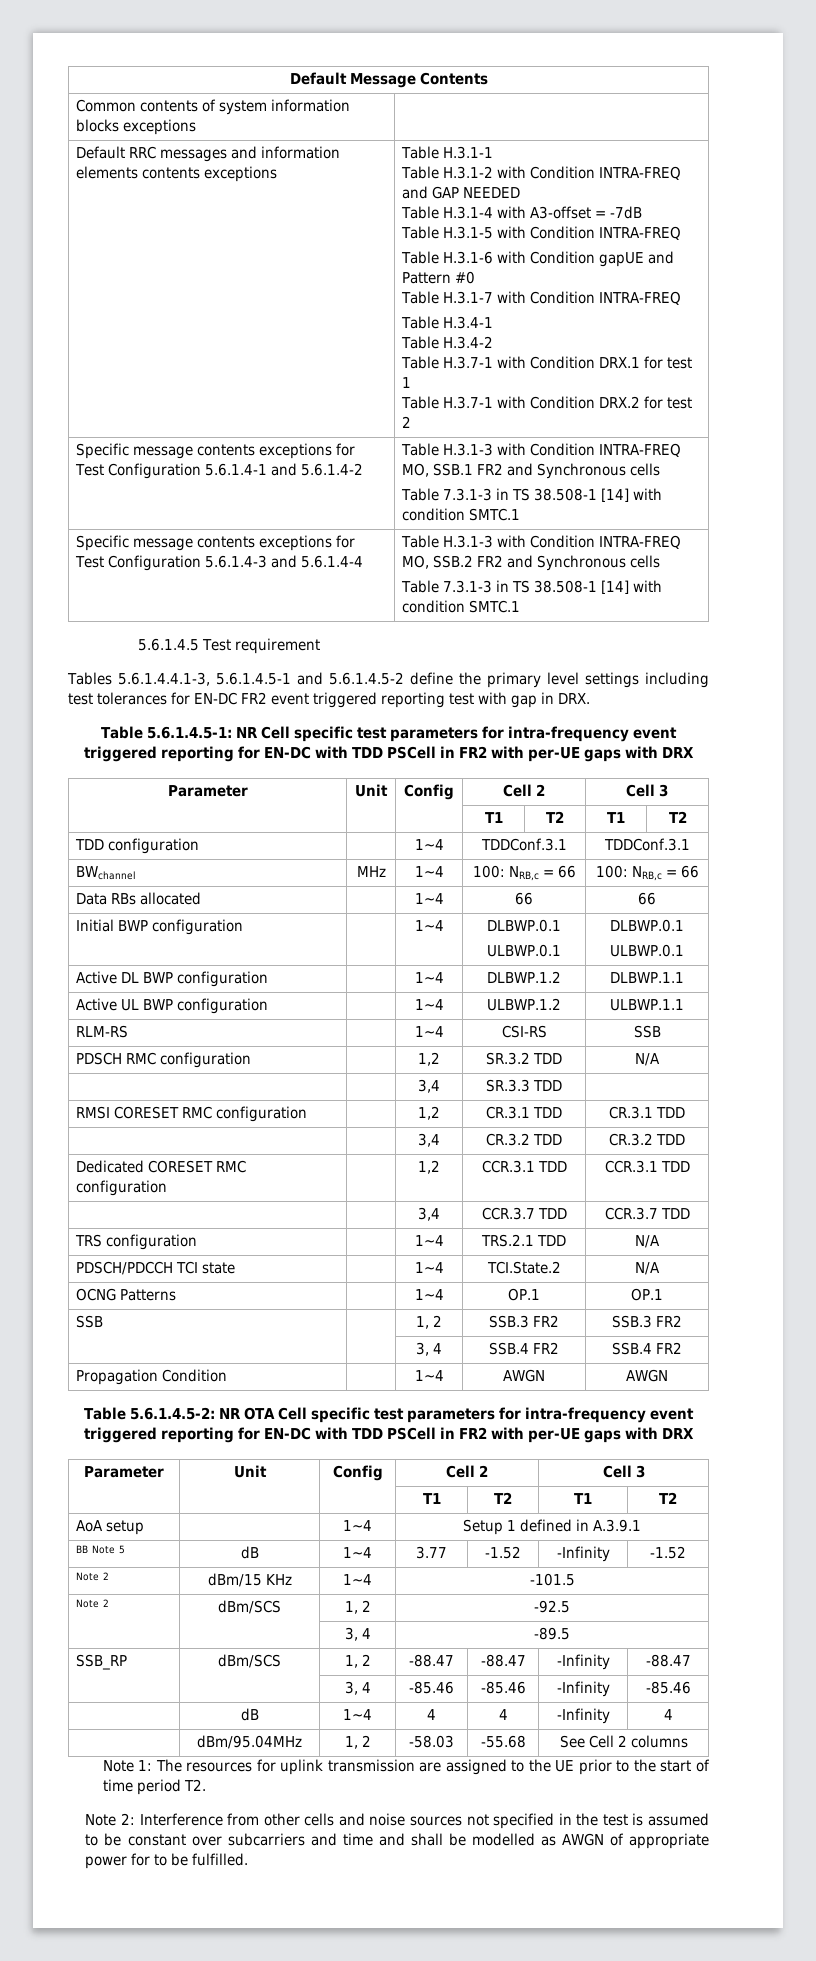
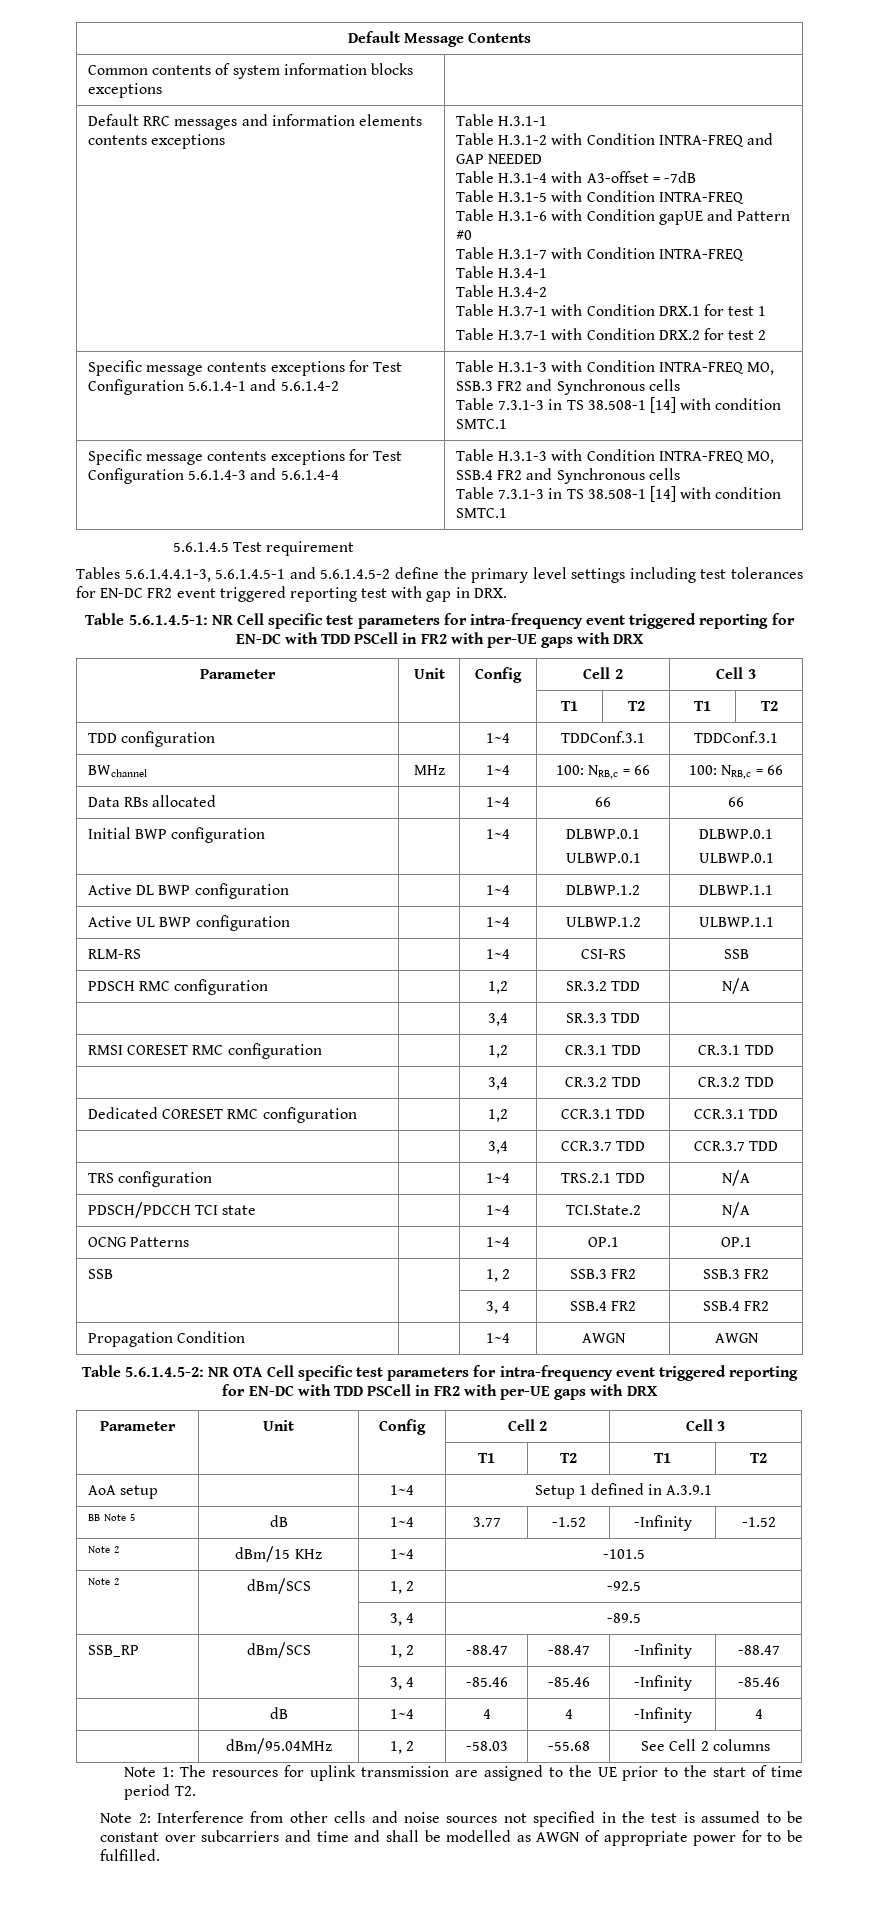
- Specific message contents exceptions for Test Configuration 5.6.1.4-1 and 5.6.1.4-2 | Table H.3.1-3 with Condition INTRA-FREQ MO, SSB.1 FR2 and Synchronous cells
+ Specific message contents exceptions for Test Configuration 5.6.1.4-1 and 5.6.1.4-2 | Table H.3.1-3 with Condition INTRA-FREQ MO, SSB.3 FR2 and Synchronous cells
- Specific message contents exceptions for Test Configuration 5.6.1.4-3 and 5.6.1.4-4 | Table H.3.1-3 with Condition INTRA-FREQ MO, SSB.2 FR2 and Synchronous cells
+ Specific message contents exceptions for Test Configuration 5.6.1.4-3 and 5.6.1.4-4 | Table H.3.1-3 with Condition INTRA-FREQ MO, SSB.4 FR2 and Synchronous cells

